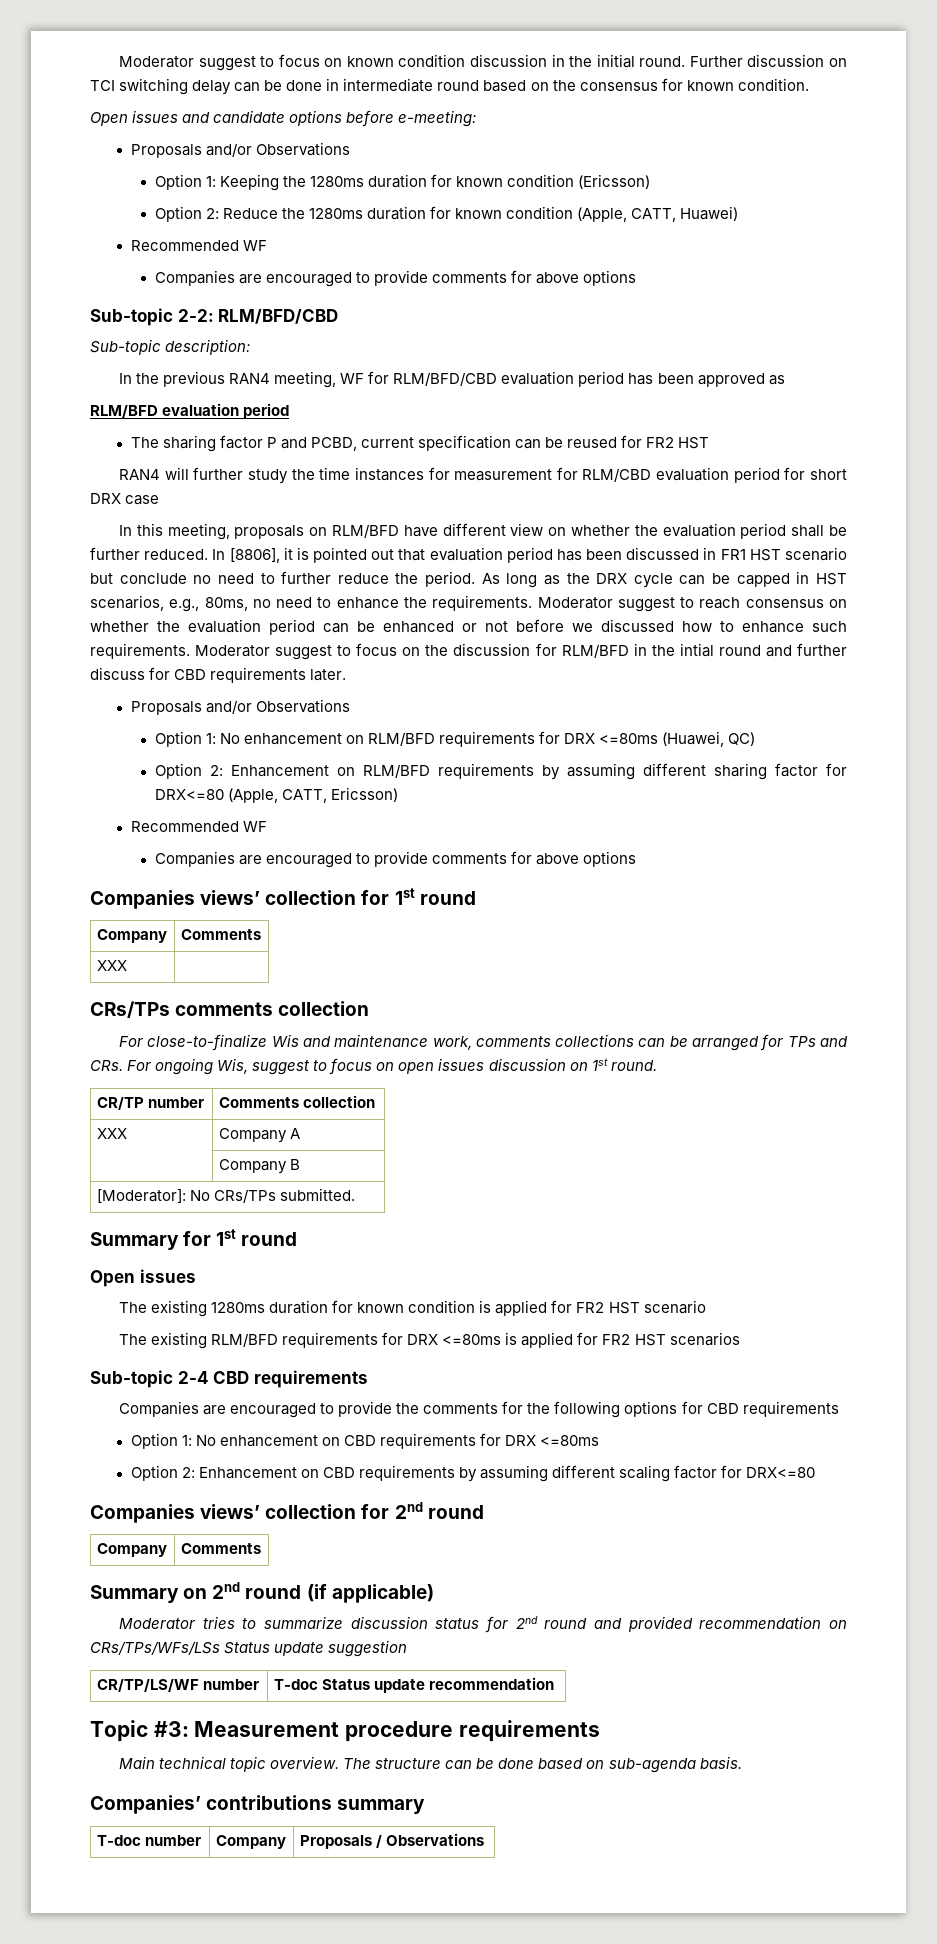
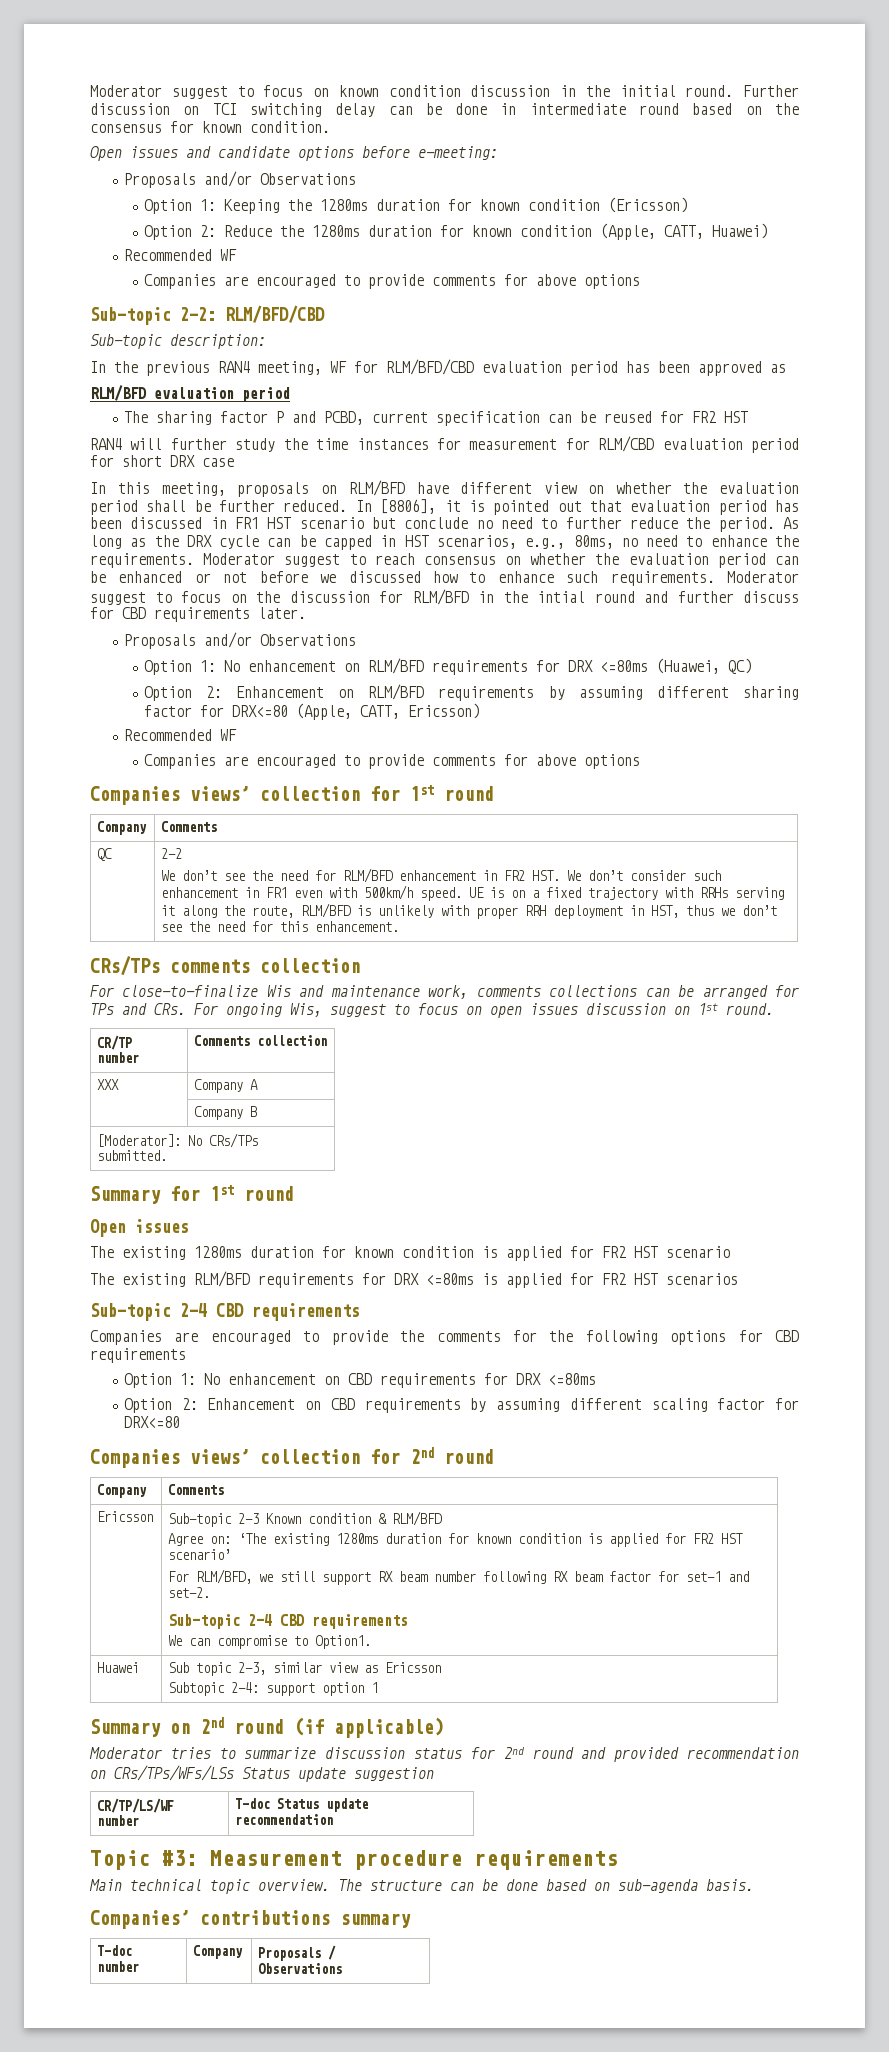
  Companies views’ collection for 1st round
  Company | Comments
- XXX
+ QC | 2-2
+ We don’t see the need for RLM/BFD enhancement in FR2 HST. We don’t consider such enhancement in FR1 even with 500km/h speed. UE is on a fixed trajectory with RRHs serving it along the route, RLM/BFD is unlikely with proper RRH deployment in HST, thus we don’t see the need for this enhancement.
+ Ericsson | Sub-topic 2-3 Known condition & RLM/BFD
+ Agree on: ‘The existing 1280ms duration for known condition is applied for FR2 HST scenario’
+ For RLM/BFD, we still support RX beam number following RX beam factor for set-1 and set-2.
+ Sub-topic 2-4 CBD requirements
+ We can compromise to Option1.
+ Huawei | Sub topic 2-3, similar view as Ericsson
+ Subtopic 2-4: support option 1

